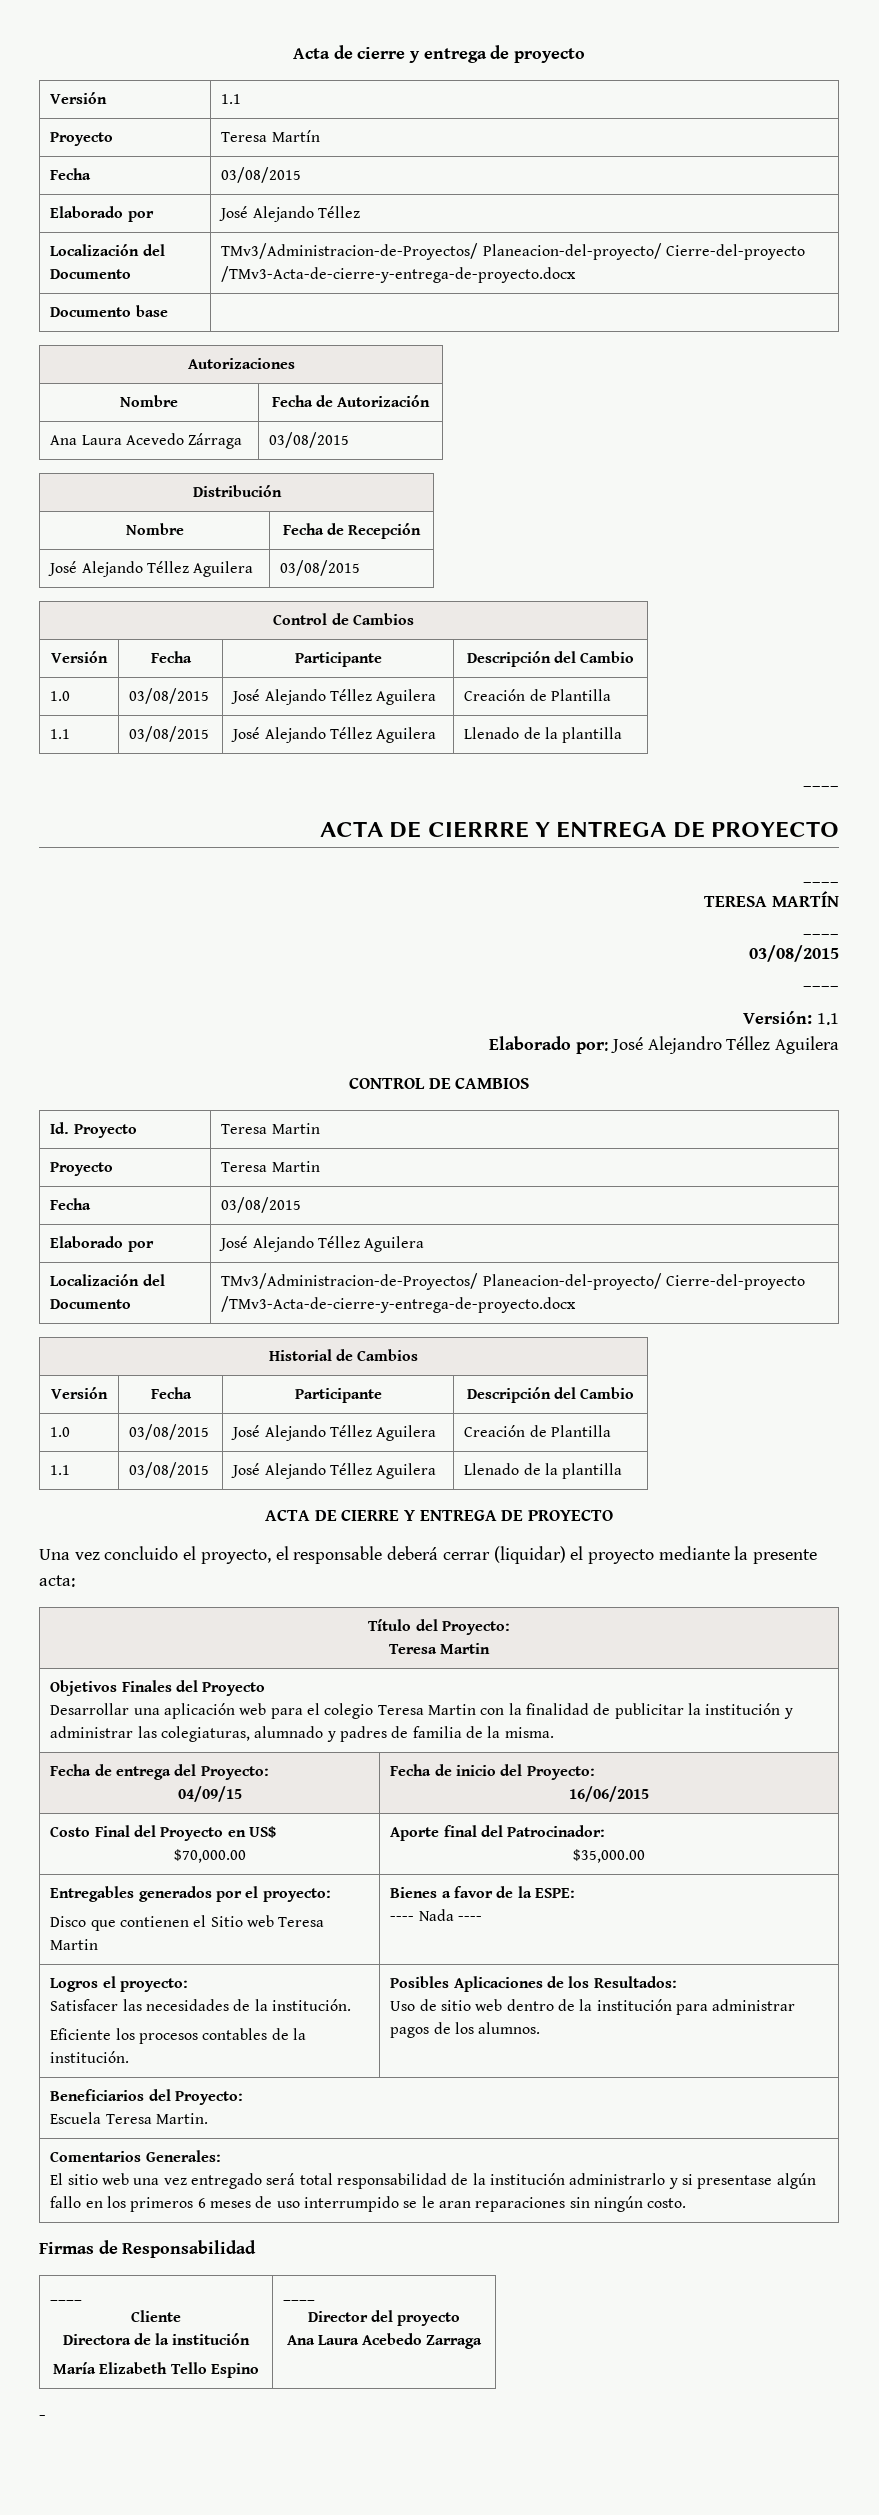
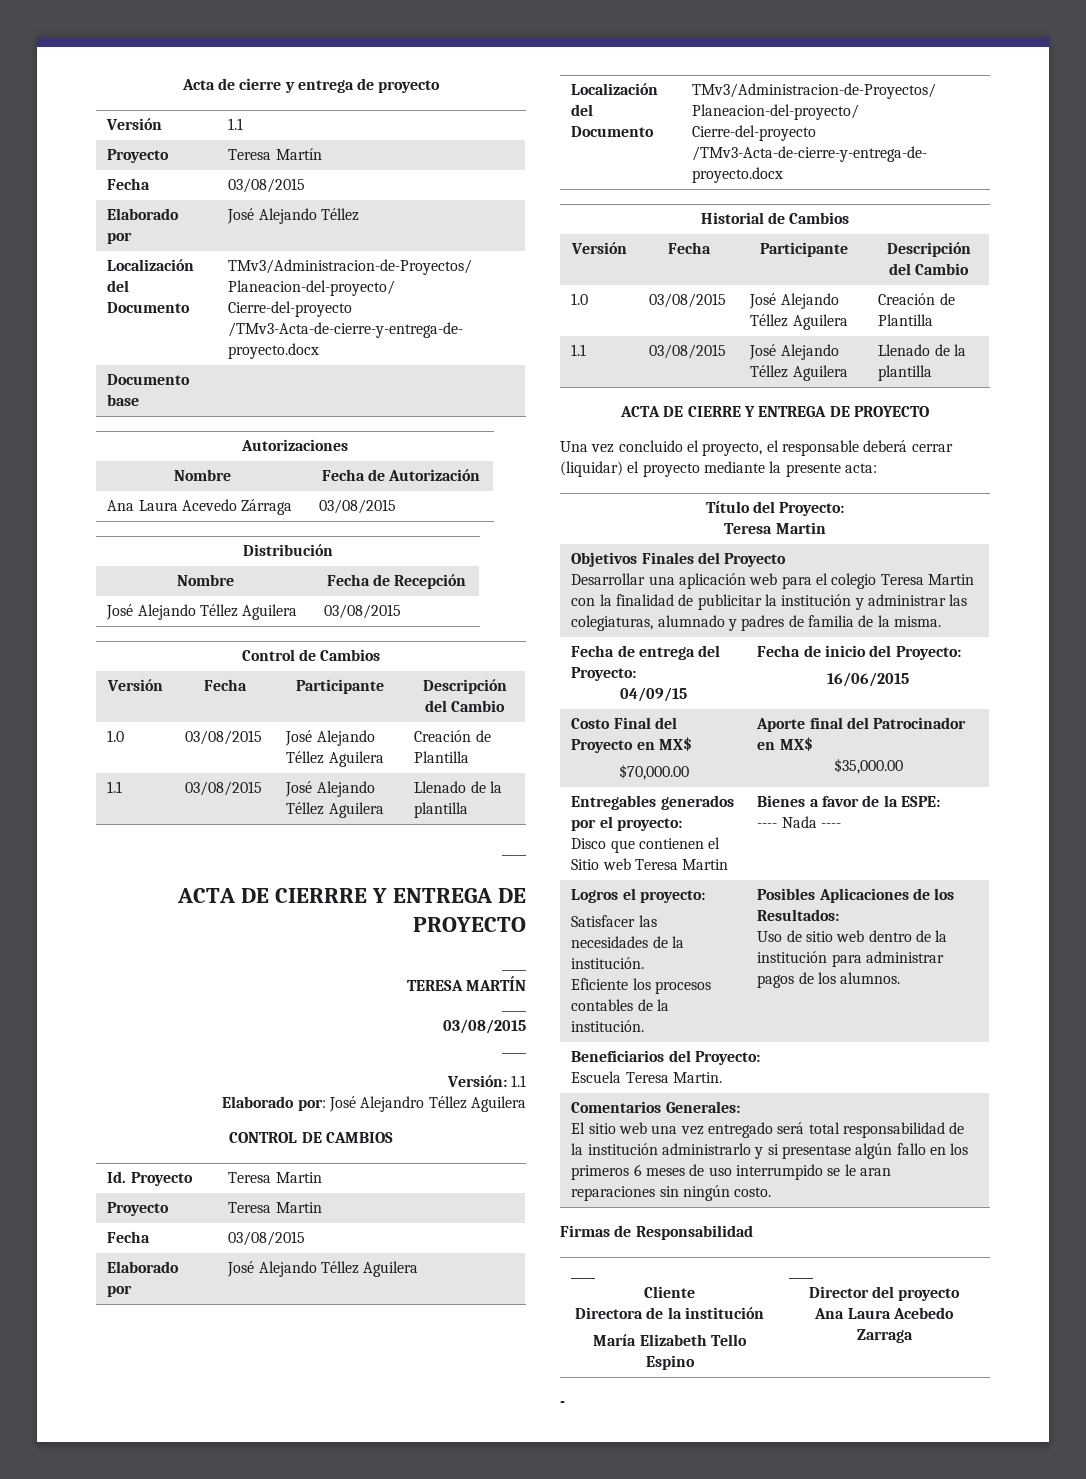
- Costo Final del Proyecto en US$
- $70,000.00 | Aporte final del Patrocinador:
+ Costo Final del Proyecto en MX$
+ $70,000.00 | Aporte final del Patrocinador en MX$

